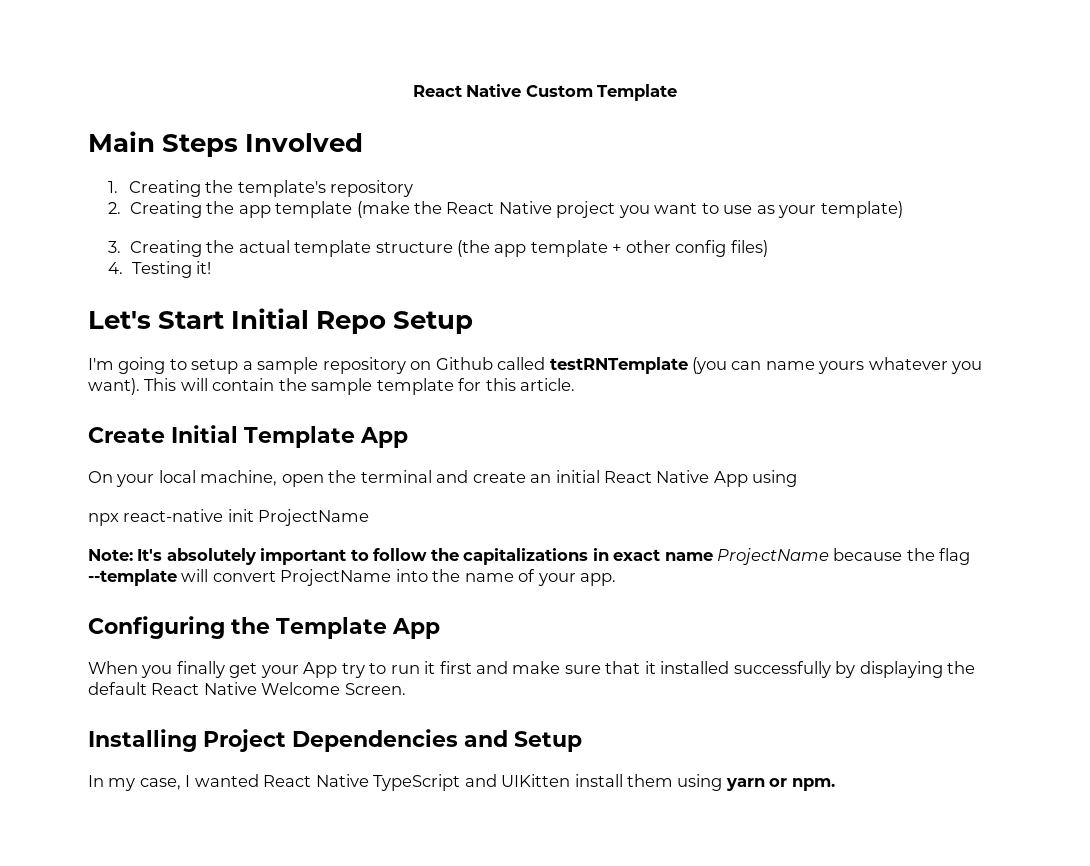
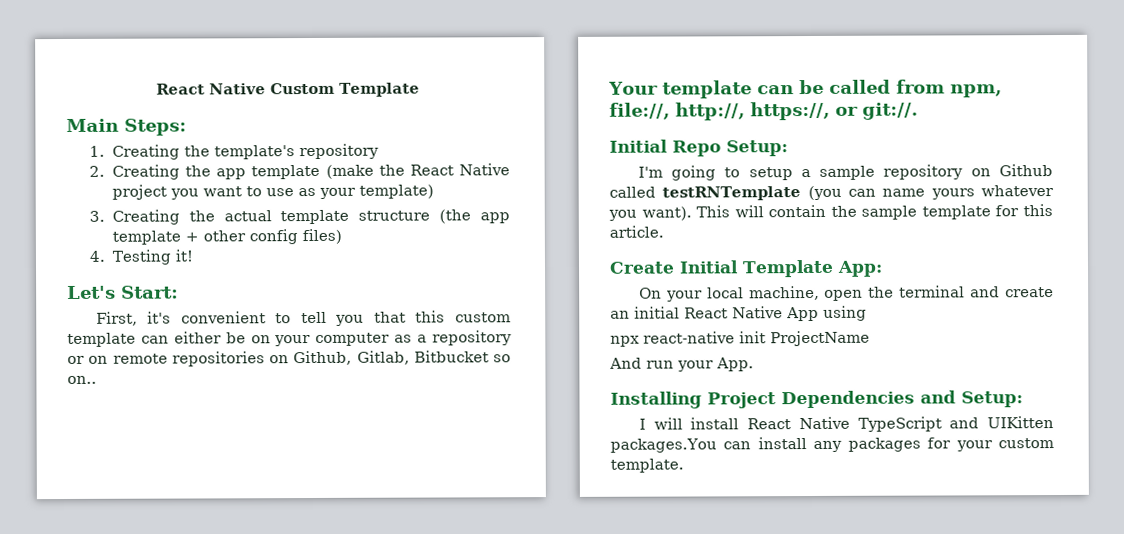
- Main Steps Involved
+ Main Steps:
- Let's Start Initial Repo Setup
+ Let's Start:
+ First, it's convenient to tell you that this custom template can either be on your computer as a repository or on remote repositories on Github, Gitlab, Bitbucket so on..
+ Your template can be called from npm, file://, http://, https://, or git://.
+ Initial Repo Setup:
- Create Initial Template App
+ Create Initial Template App:
- Note: It's absolutely important to follow the capitalizations in exact name ProjectName because the flag --template will convert ProjectName into the name of your app.
- Configuring the Template App
- When you finally get your App try to run it first and make sure that it installed successfully by displaying the default React Native Welcome Screen.
- Installing Project Dependencies and Setup
- In my case, I wanted React Native TypeScript and UIKitten install them using yarn or npm.
+ And run your App.
+ Installing Project Dependencies and Setup:
+ I will install React Native TypeScript and UIKitten packages.You can install any packages for your custom template.

